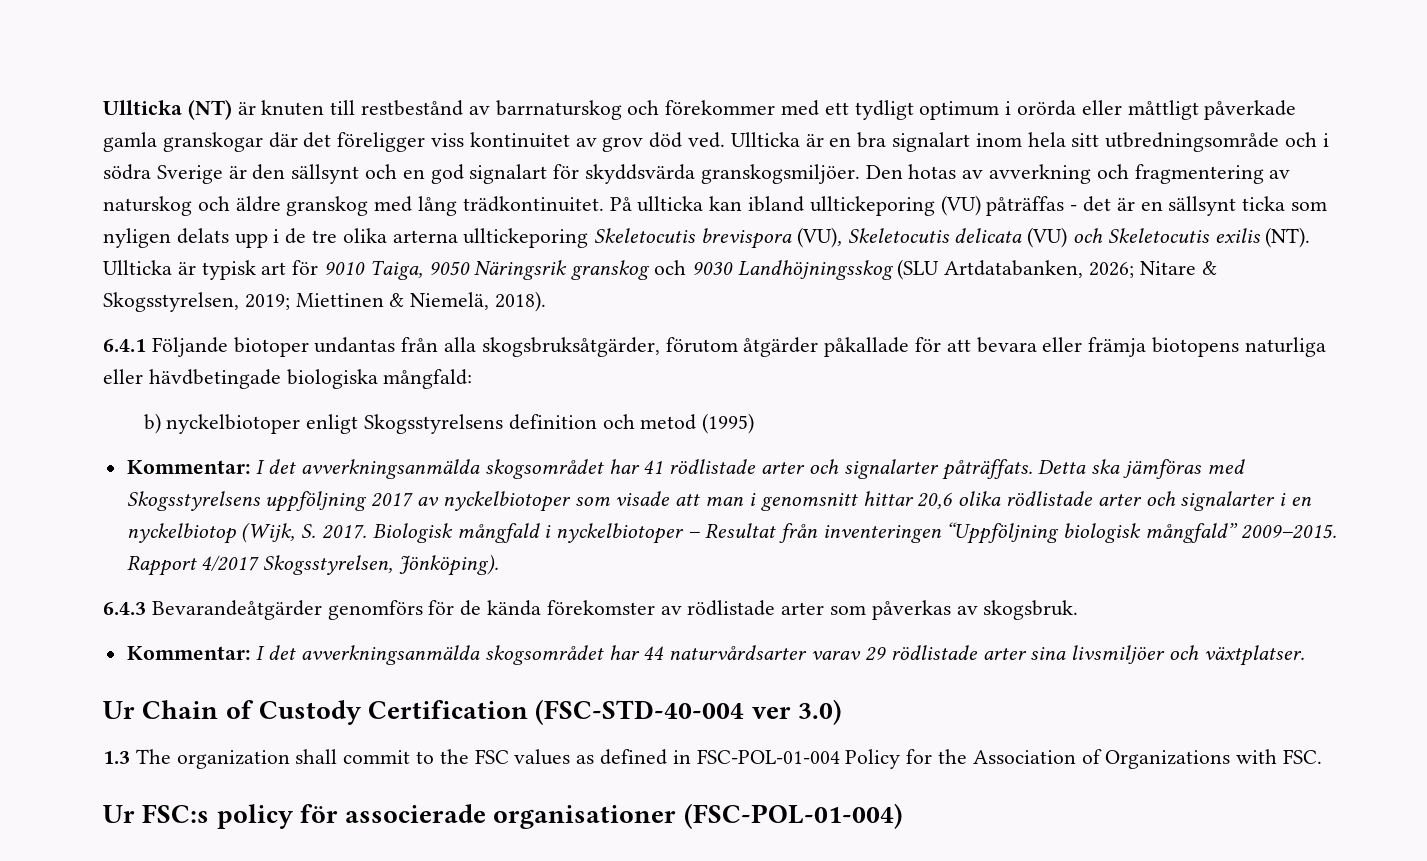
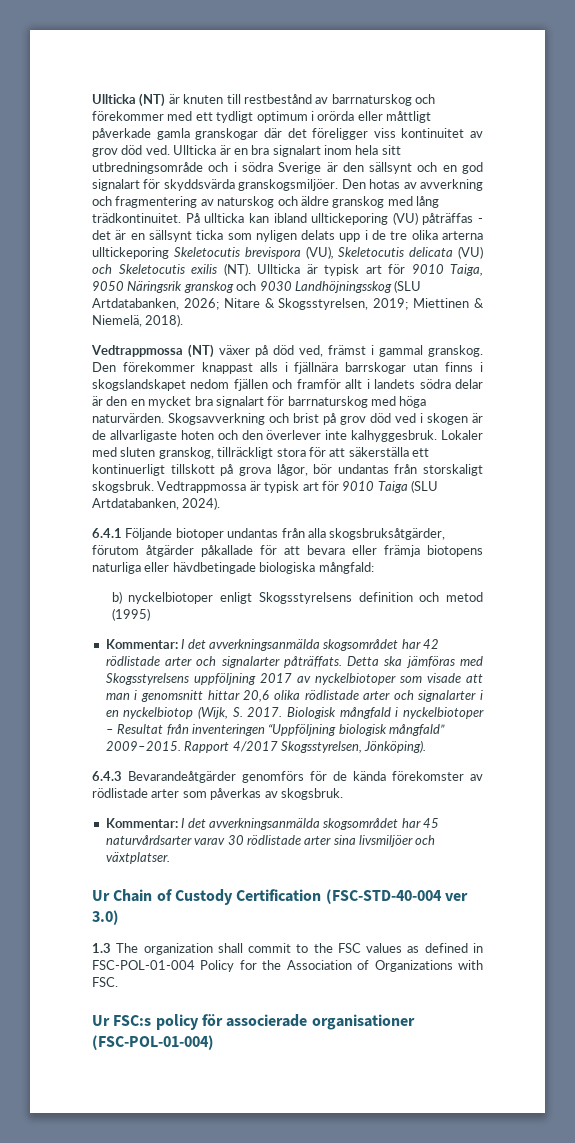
+ Vedtrappmossa (NT) växer på död ved, främst i gammal granskog. Den förekommer knappast alls i fjällnära barrskogar utan finns i skogslandskapet nedom fjällen och framför allt i landets södra delar är den en mycket bra signalart för barrnaturskog med höga naturvärden. Skogsavverkning och brist på grov död ved i skogen är de allvarligaste hoten och den överlever inte kalhyggesbruk. Lokaler med sluten granskog, tillräckligt stora för att säkerställa ett kontinuerligt tillskott på grova lågor, bör undantas från storskaligt skogsbruk. Vedtrappmossa är typisk art för 9010 Taiga (SLU Artdatabanken, 2024).
- Kommentar: I det avverkningsanmälda skogsområdet har 41 rödlistade arter och signalarter påträffats.
+ Kommentar: I det avverkningsanmälda skogsområdet har 42 rödlistade arter och signalarter påträffats.
- Kommentar: I det avverkningsanmälda skogsområdet har 44 naturvårdsarter varav 29 rödlistade arter sina livsmiljöer och växtplatser.
+ Kommentar: I det avverkningsanmälda skogsområdet har 45 naturvårdsarter varav 30 rödlistade arter sina livsmiljöer och växtplatser.

